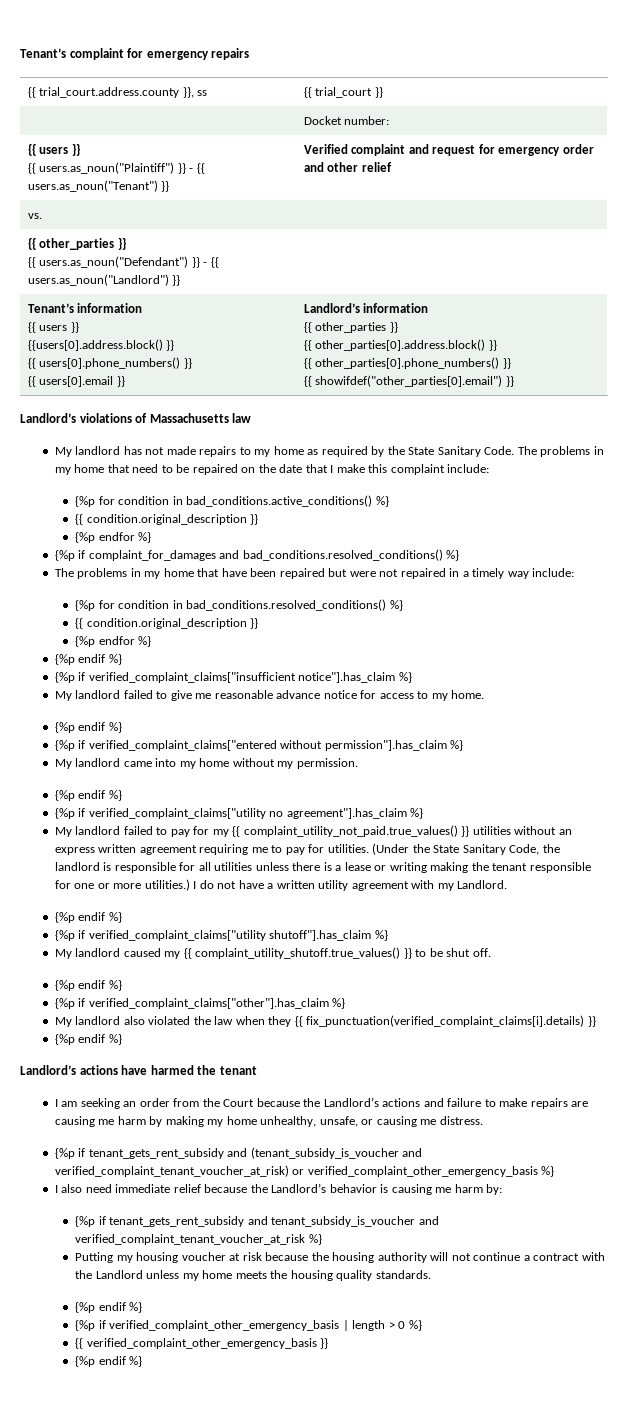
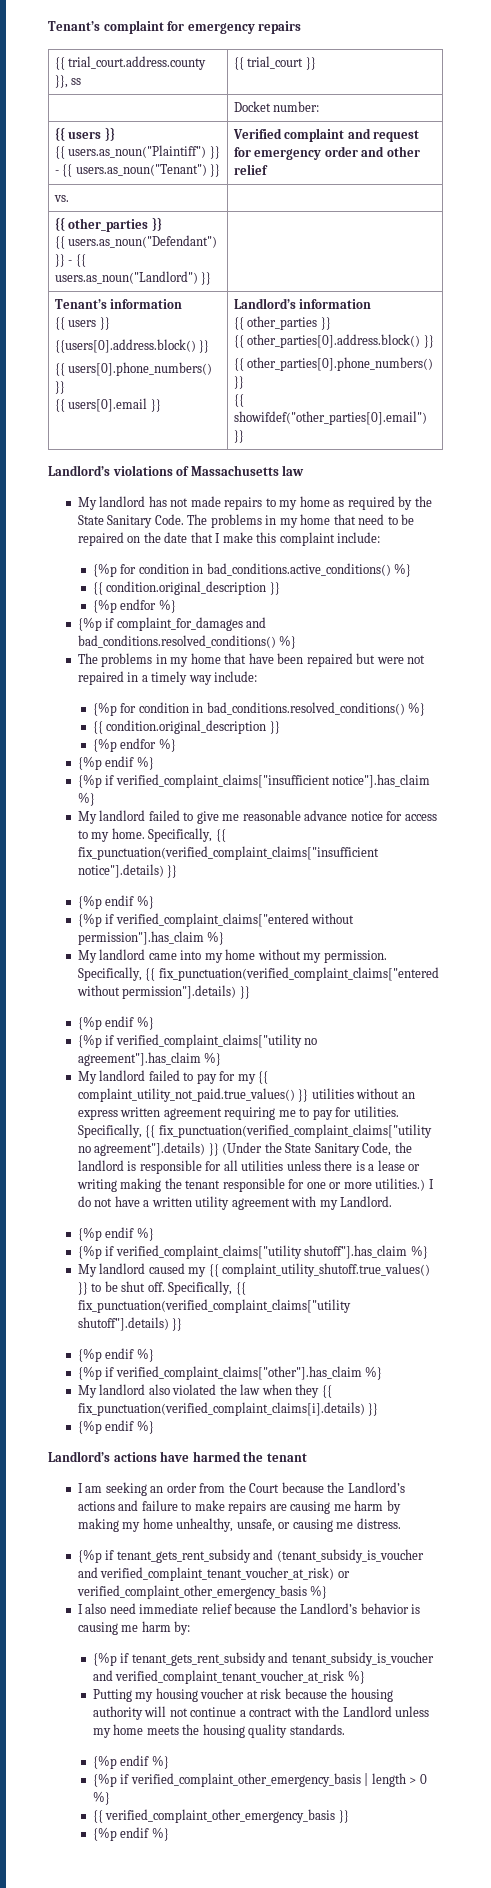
+ Specifically, {{ fix_punctuation(verified_complaint_claims["insufficient notice"].details) }}
+ Specifically, {{ fix_punctuation(verified_complaint_claims["entered without permission"].details) }}
- (Under the State Sanitary Code, the landlord is responsible for all utilities unless there is a lease or writing making the tenant responsible for one or more utilities.)
+ Specifically, {{ fix_punctuation(verified_complaint_claims["utility no agreement"].details) }} (Under the State Sanitary Code, the landlord is responsible for all utilities unless there is a lease or writing making the tenant responsible for one or more utilities.)
+ Specifically, {{ fix_punctuation(verified_complaint_claims["utility shutoff"].details) }}

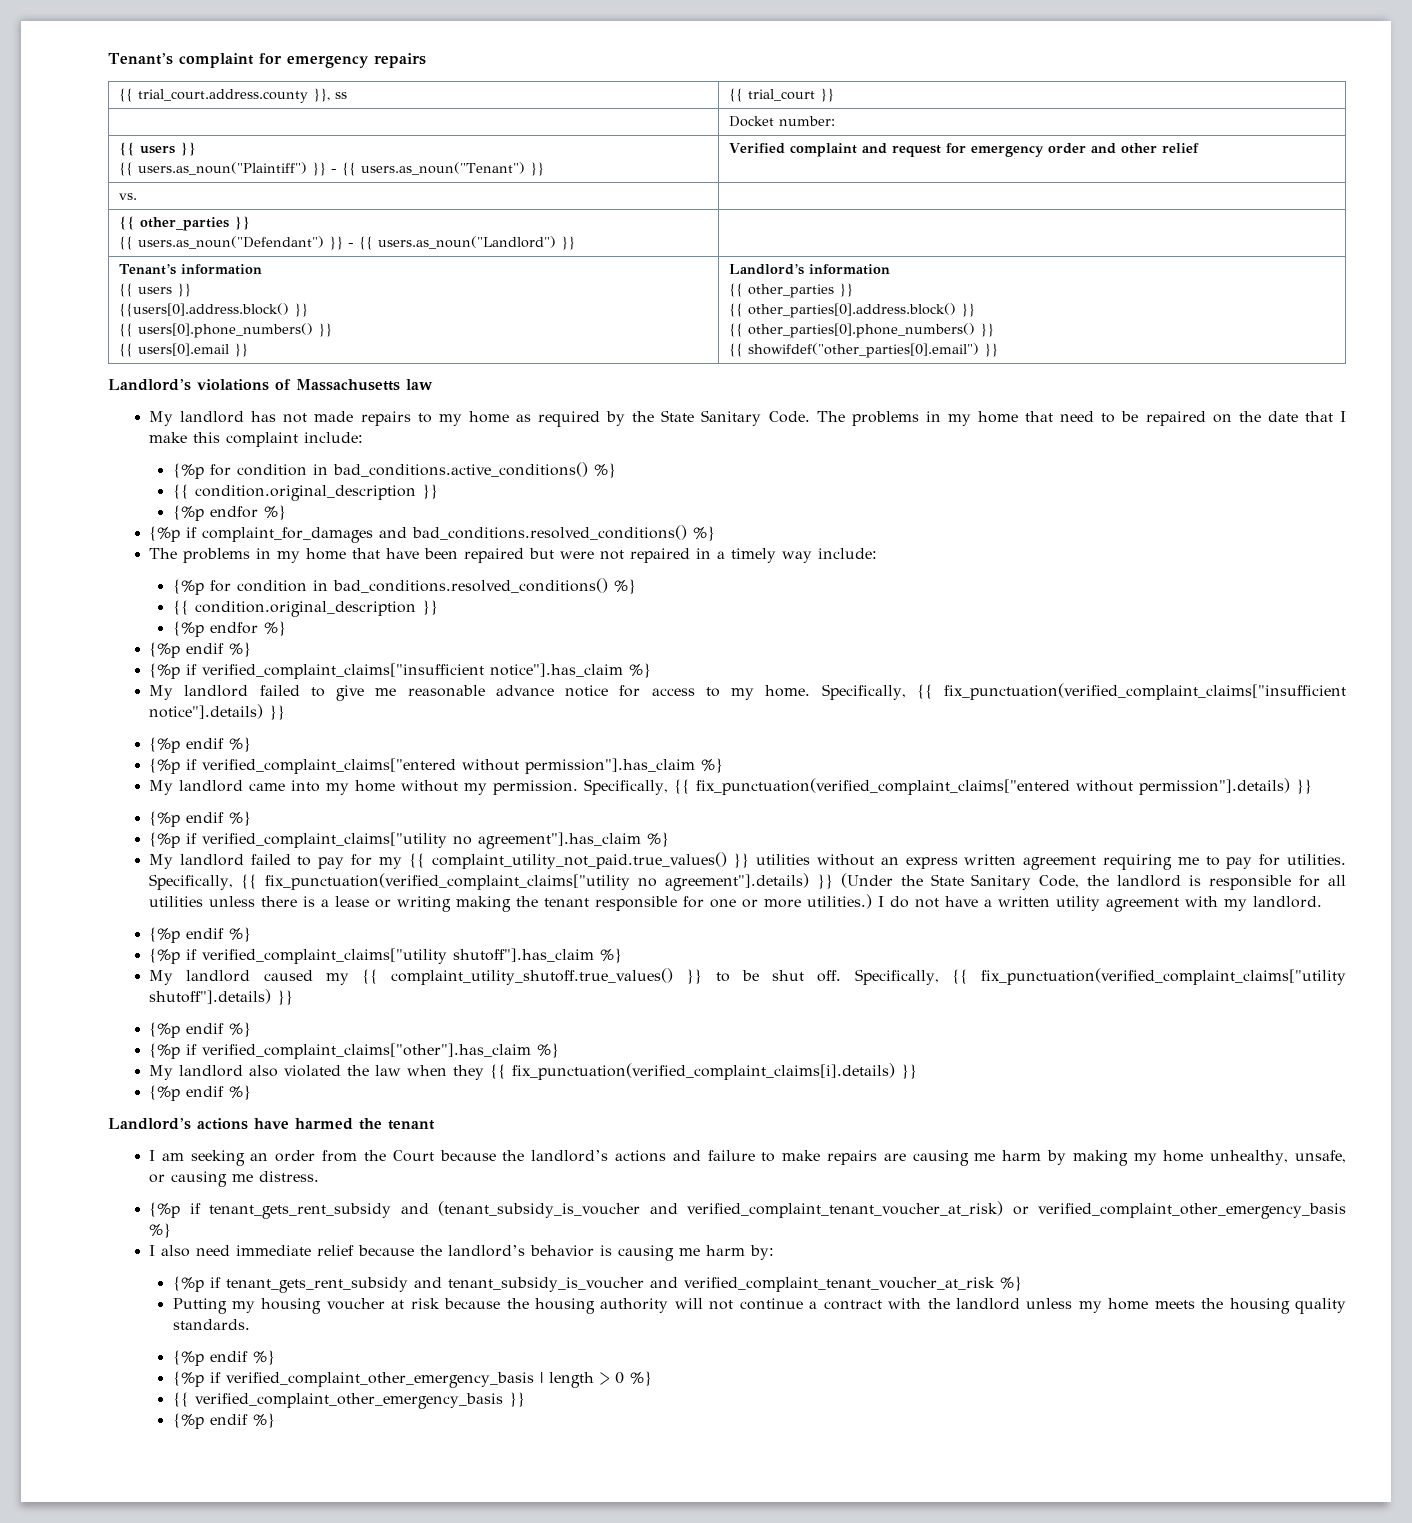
- I do not have a written utility agreement with my Landlord.
+ I do not have a written utility agreement with my landlord.
- I am seeking an order from the Court because the Landlord’s actions and failure to make repairs are causing me harm by making my home unhealthy, unsafe, or causing me distress.
+ I am seeking an order from the Court because the landlord’s actions and failure to make repairs are causing me harm by making my home unhealthy, unsafe, or causing me distress.
- I also need immediate relief because the Landlord’s behavior is causing me harm by:
+ I also need immediate relief because the landlord’s behavior is causing me harm by:
- Putting my housing voucher at risk because the housing authority will not continue a contract with the Landlord unless my home meets the housing quality standards.
+ Putting my housing voucher at risk because the housing authority will not continue a contract with the landlord unless my home meets the housing quality standards.

